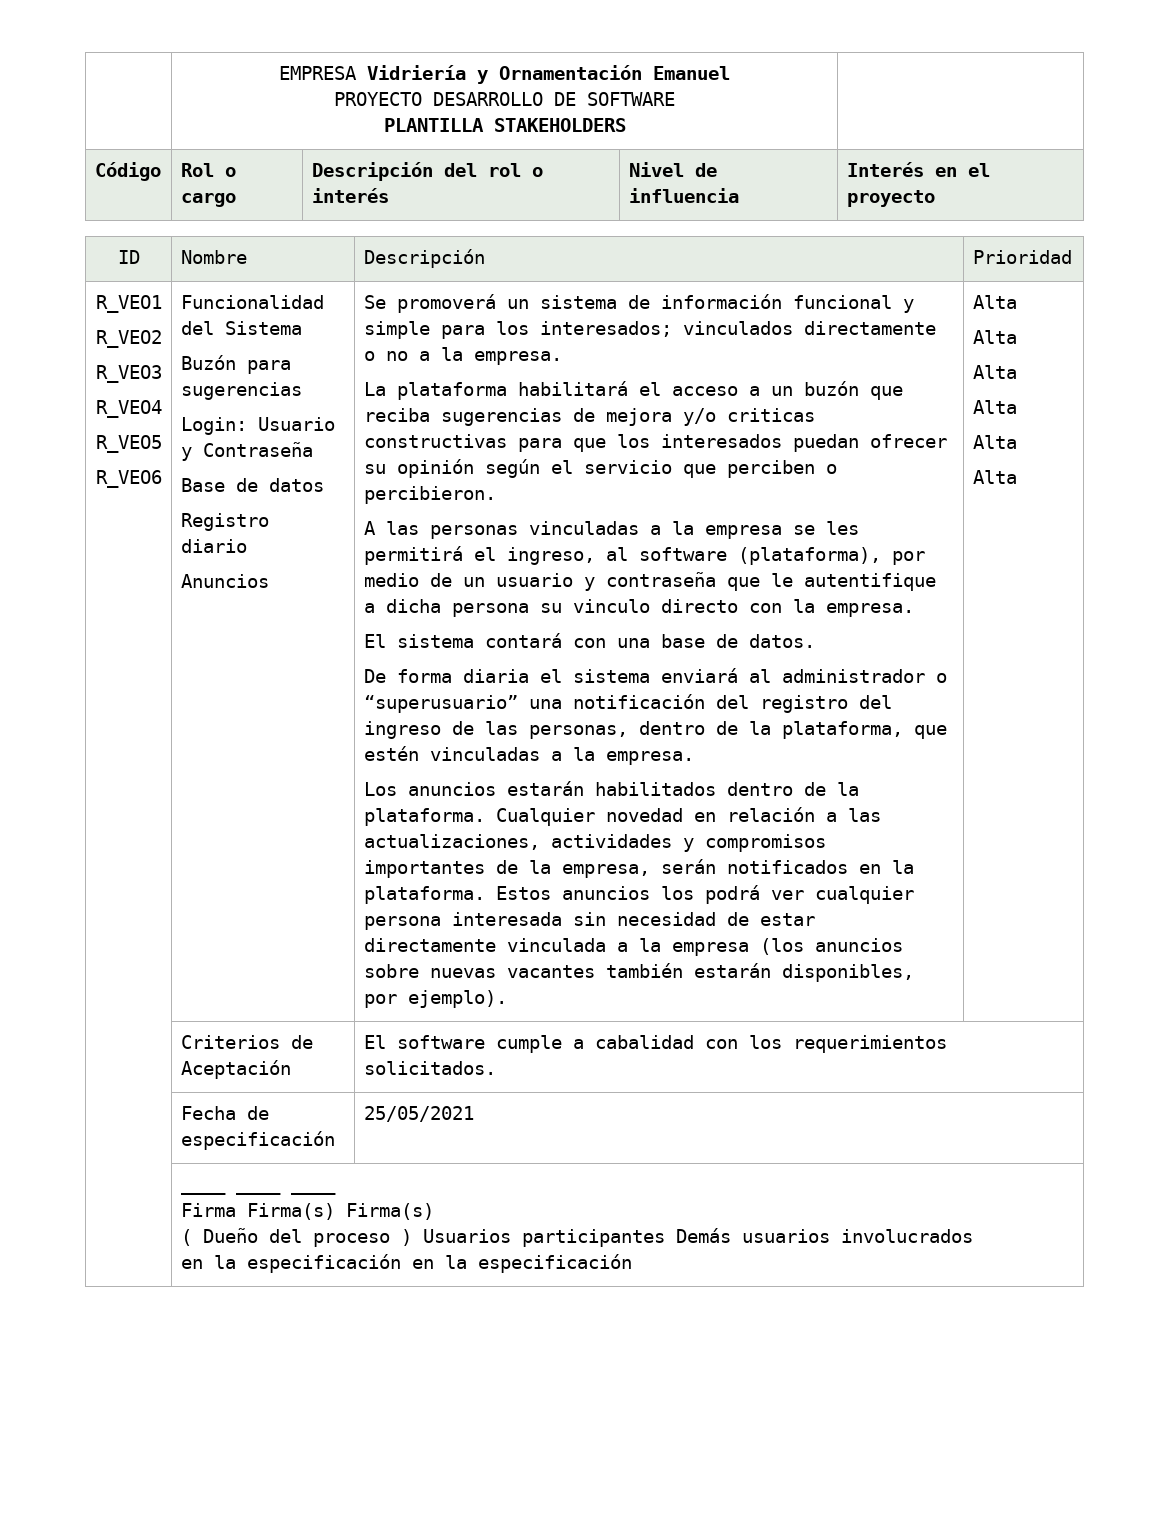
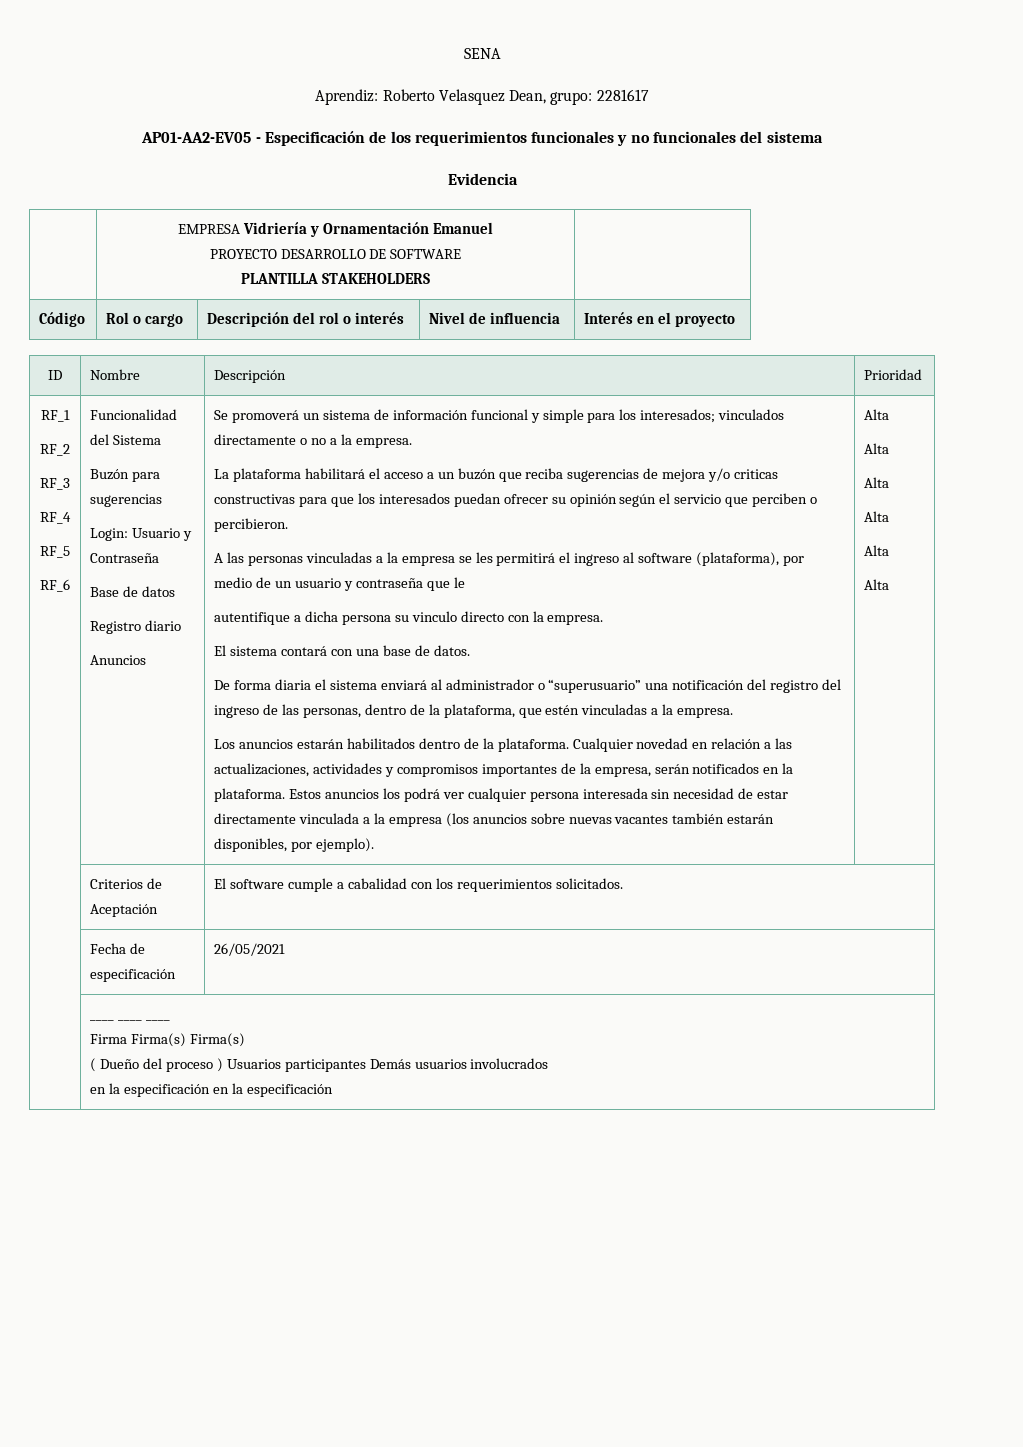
+ SENA
+ Aprendiz: Roberto Velasquez Dean, grupo: 2281617
+ AP01-AA2-EV05 - Especificación de los requerimientos funcionales y no funcionales del sistema
+ Evidencia
- R_VEO1
- R_VEO2
- R_VEO3
- R_VEO4
- R_VEO5
- R_VEO6
+ RF_1
+ RF_2
+ RF_3
+ RF_4
+ RF_5
+ RF_6
- A las personas vinculadas a la empresa se les permitirá el ingreso, al software (plataforma), por medio de un usuario y contraseña que le autentifique a dicha persona su vinculo directo con la empresa.
+ A las personas vinculadas a la empresa se les permitirá el ingreso al software (plataforma), por medio de un usuario y contraseña que le
+ autentifique a dicha persona su vinculo directo con la empresa.
- | Fecha de especificación | 25/05/2021
+ | Fecha de especificación | 26/05/2021

